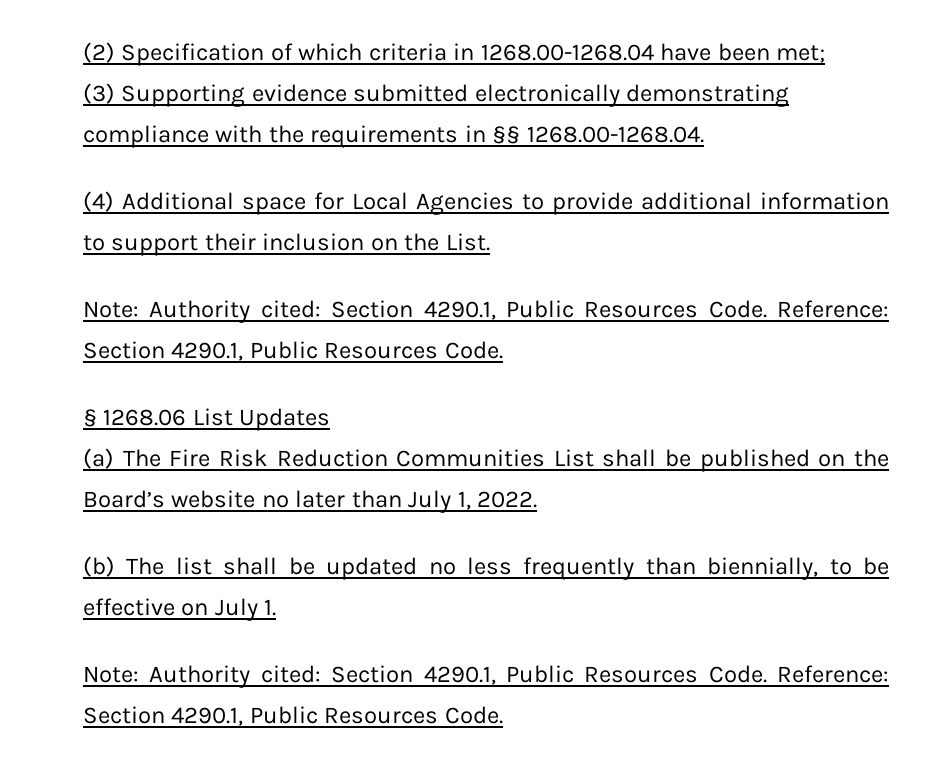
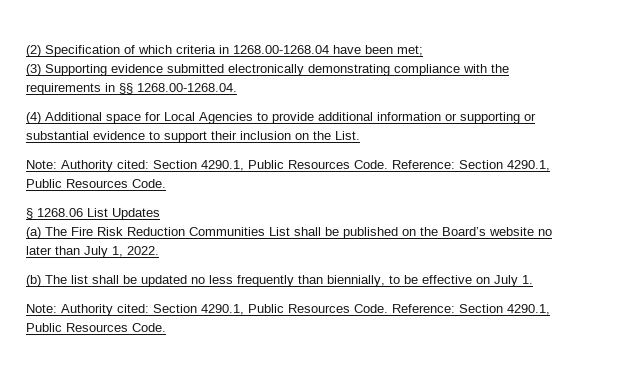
- (4) Additional space for Local Agencies to provide additional information to support their inclusion on the List.
+ (4) Additional space for Local Agencies to provide additional information or supporting or substantial evidence to support their inclusion on the List.

